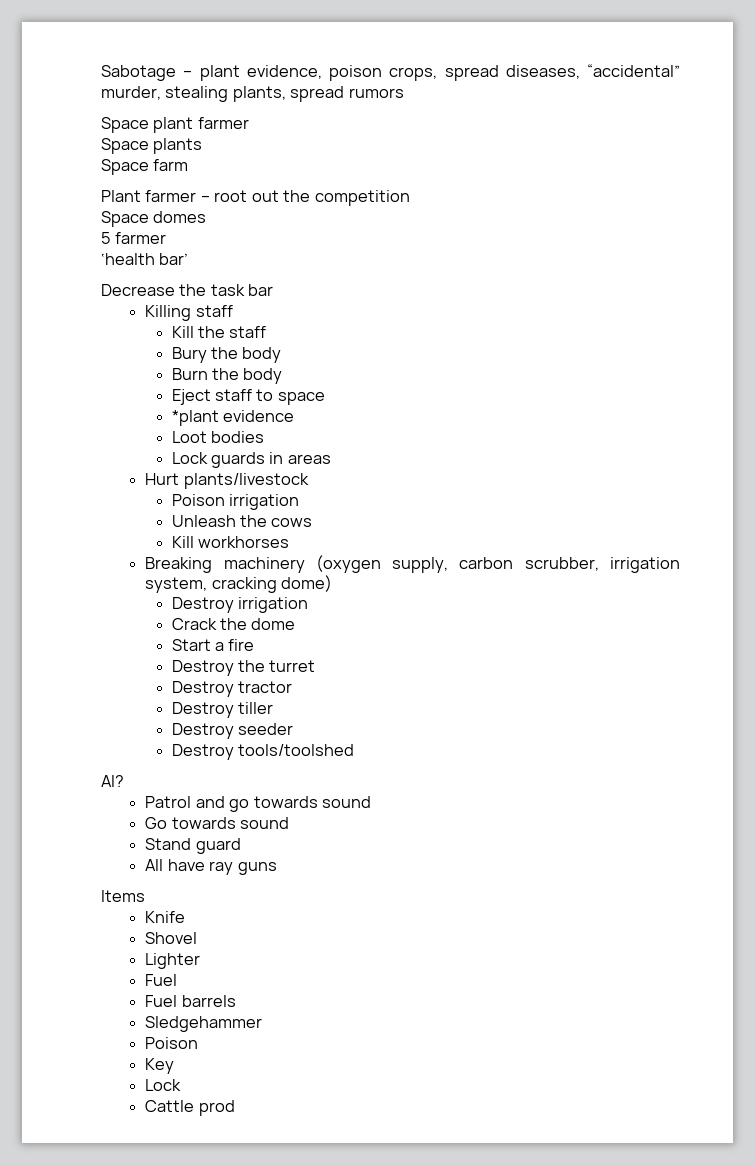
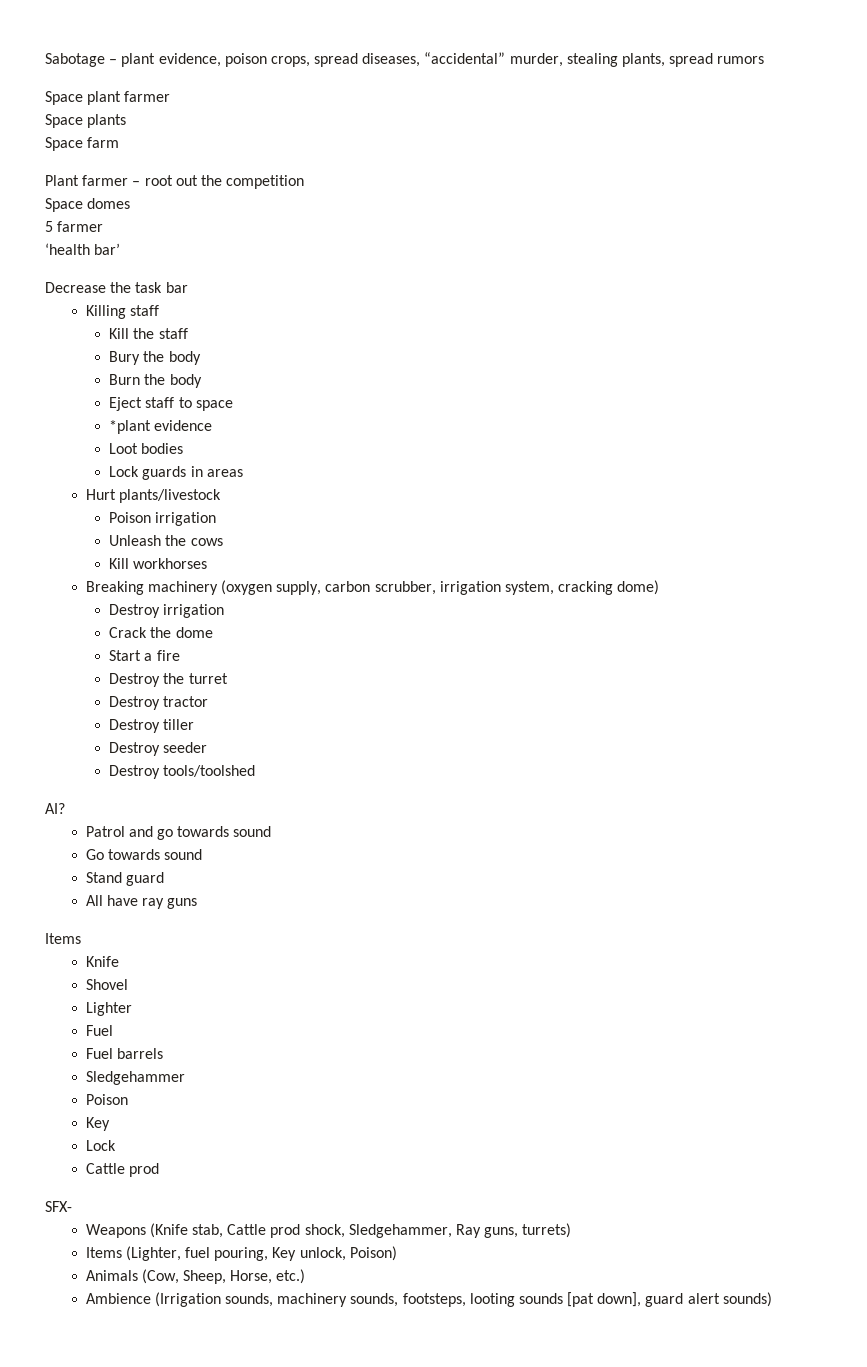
+ SFX-
+ Weapons (Knife stab, Cattle prod shock, Sledgehammer, Ray guns, turrets)
+ Items (Lighter, fuel pouring, Key unlock, Poison)
+ Animals (Cow, Sheep, Horse, etc.)
+ Ambience (Irrigation sounds, machinery sounds, footsteps, looting sounds [pat down], guard alert sounds)

